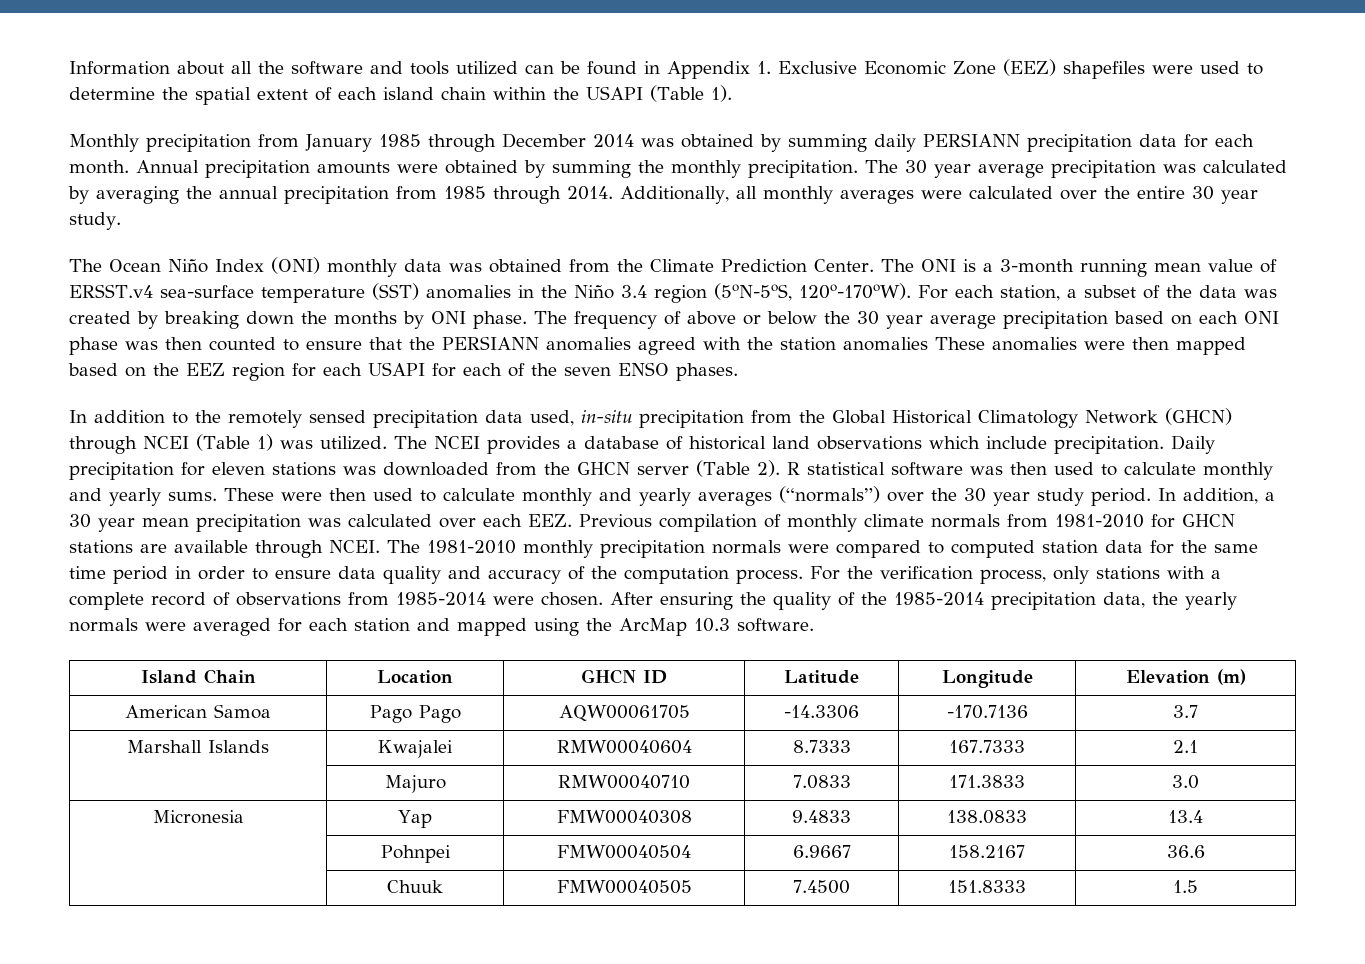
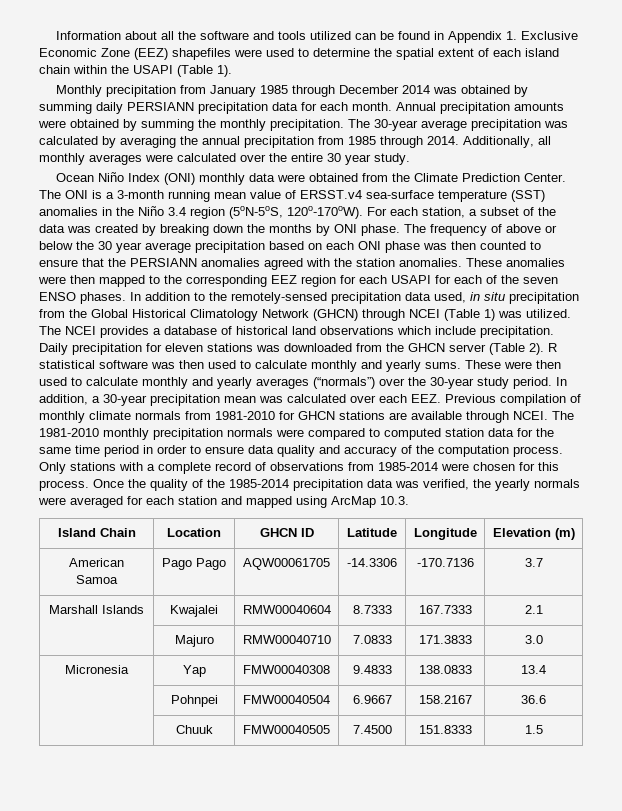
- The 30 year average precipitation was calculated by averaging the annual precipitation from 1985 through 2014.
+ The 30-year average precipitation was calculated by averaging the annual precipitation from 1985 through 2014.
- The Ocean Niño Index (ONI) monthly data was obtained from the Climate Prediction Center.
+ Ocean Niño Index (ONI) monthly data were obtained from the Climate Prediction Center.
- The frequency of above or below the 30 year average precipitation based on each ONI phase was then counted to ensure that the PERSIANN anomalies agreed with the station anomalies These anomalies were then mapped based on the EEZ region for each USAPI for each of the seven ENSO phases.
- In addition to the remotely sensed precipitation data used, in-situ precipitation from the Global Historical Climatology Network (GHCN) through NCEI (Table 1) was utilized.
+ The frequency of above or below the 30 year average precipitation based on each ONI phase was then counted to ensure that the PERSIANN anomalies agreed with the station anomalies. These anomalies were then mapped to the corresponding EEZ region for each USAPI for each of the seven ENSO phases. In addition to the remotely-sensed precipitation data used, in situ precipitation from the Global Historical Climatology Network (GHCN) through NCEI (Table 1) was utilized.
- These were then used to calculate monthly and yearly averages (“normals”) over the 30 year study period.
+ These were then used to calculate monthly and yearly averages (“normals”) over the 30-year study period.
- In addition, a 30 year mean precipitation was calculated over each EEZ. Previous compilation of monthly climate normals from 1981-2010 for GHCN stations are available through NCEI.
+ In addition, a 30-year precipitation mean was calculated over each EEZ. Previous compilation of monthly climate normals from 1981-2010 for GHCN stations are available through NCEI.
- For the verification process, only stations with a complete record of observations from 1985-2014 were chosen. After ensuring the quality of the 1985-2014 precipitation data, the yearly normals were averaged for each station and mapped using the ArcMap 10.3 software.
+ Only stations with a complete record of observations from 1985-2014 were chosen for this process. Once the quality of the 1985-2014 precipitation data was verified, the yearly normals were averaged for each station and mapped using ArcMap 10.3.

